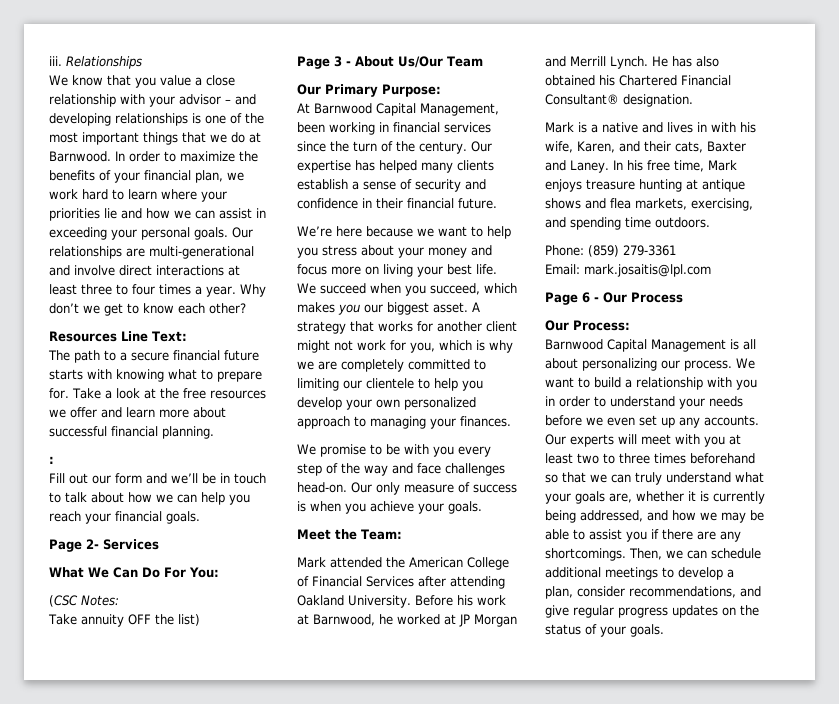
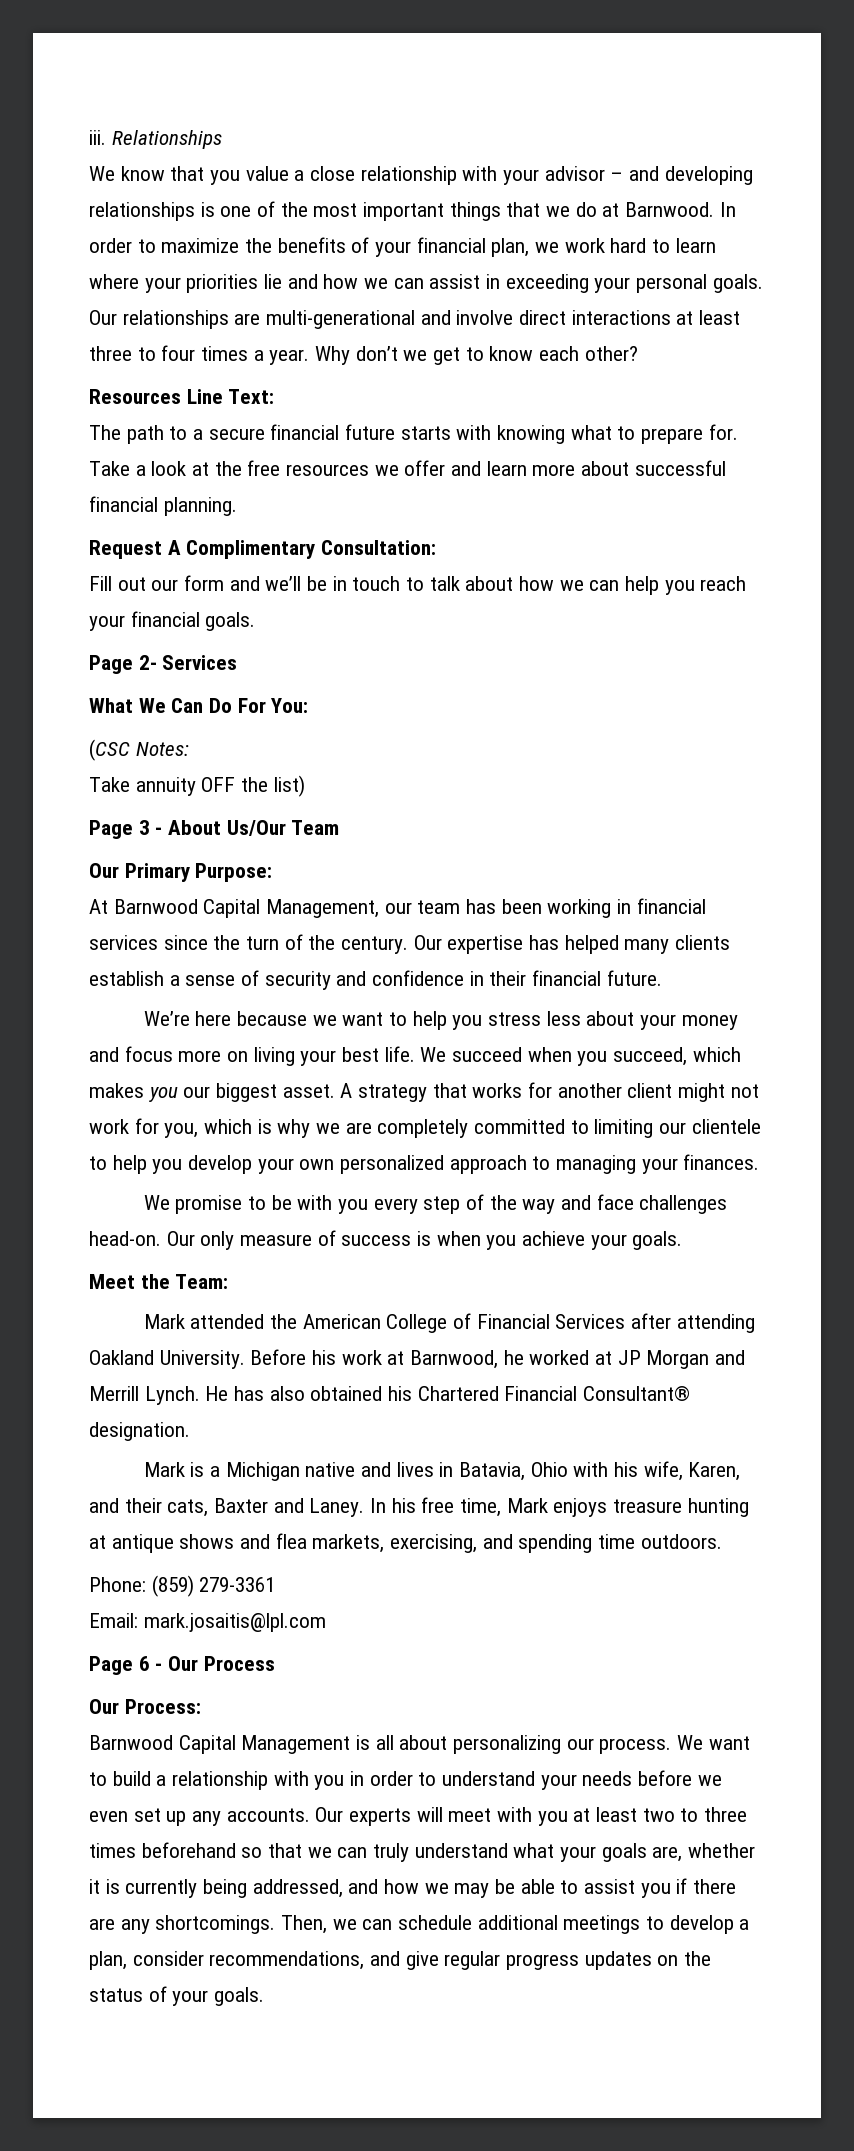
- :
+ Request A Complimentary Consultation:
- At Barnwood Capital Management, been working in financial services since the turn of the century.
+ At Barnwood Capital Management, our team has been working in financial services since the turn of the century.
- We’re here because we want to help you stress about your money and focus more on living your best life.
+ We’re here because we want to help you stress less about your money and focus more on living your best life.
- Mark is a native and lives in with his wife, Karen, and their cats, Baxter and Laney.
+ Mark is a Michigan native and lives in Batavia, Ohio with his wife, Karen, and their cats, Baxter and Laney.

